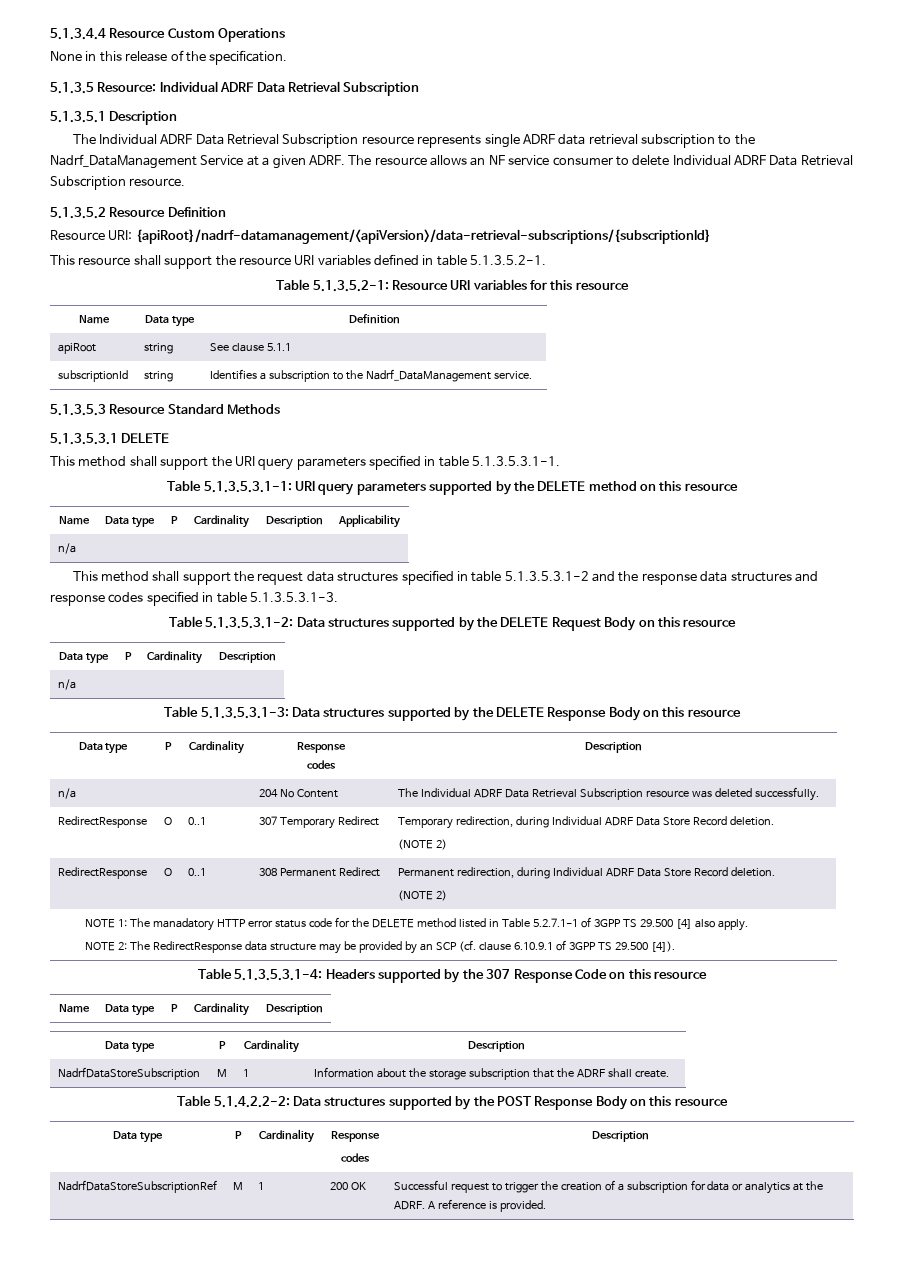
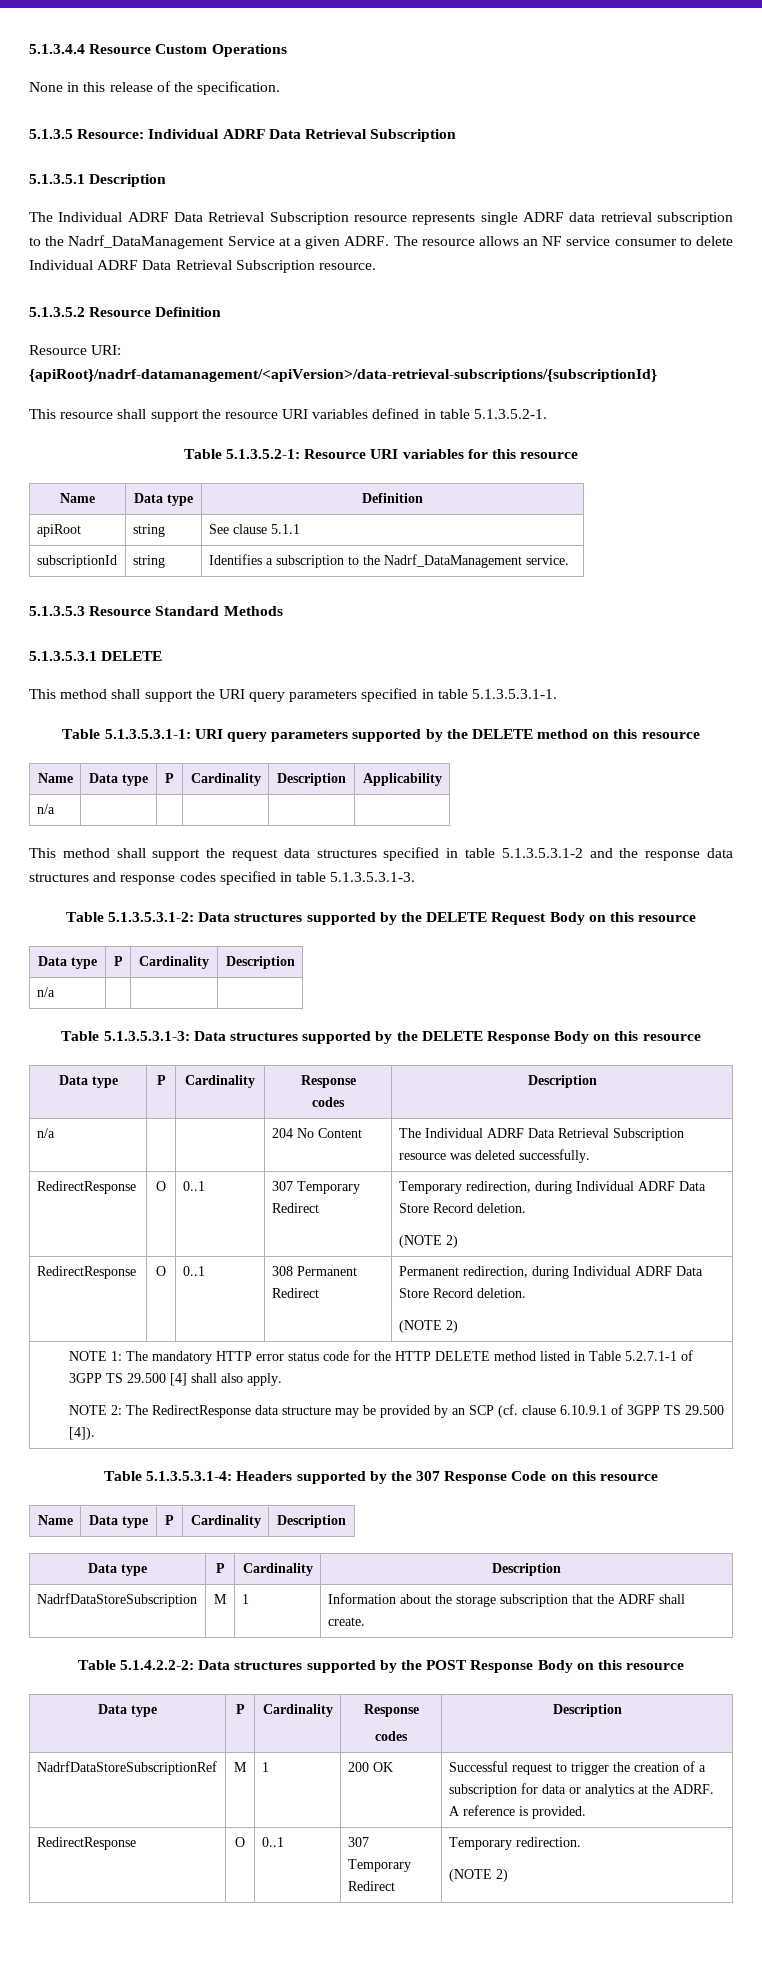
- NOTE 1: The manadatory HTTP error status code for the DELETE method listed in Table 5.2.7.1-1 of 3GPP TS 29.500 [4] also apply.
+ NOTE 1: The mandatory HTTP error status code for the HTTP DELETE method listed in Table 5.2.7.1-1 of 3GPP TS 29.500 [4] shall also apply.
+ RedirectResponse | O | 0..1 | 307 Temporary Redirect | Temporary redirection.
+ (NOTE 2)

